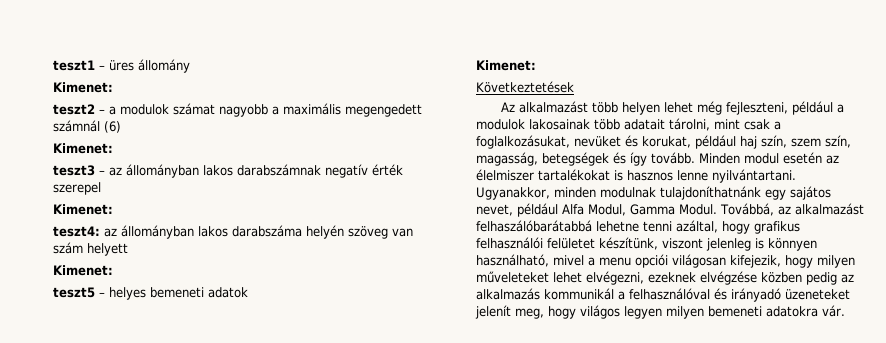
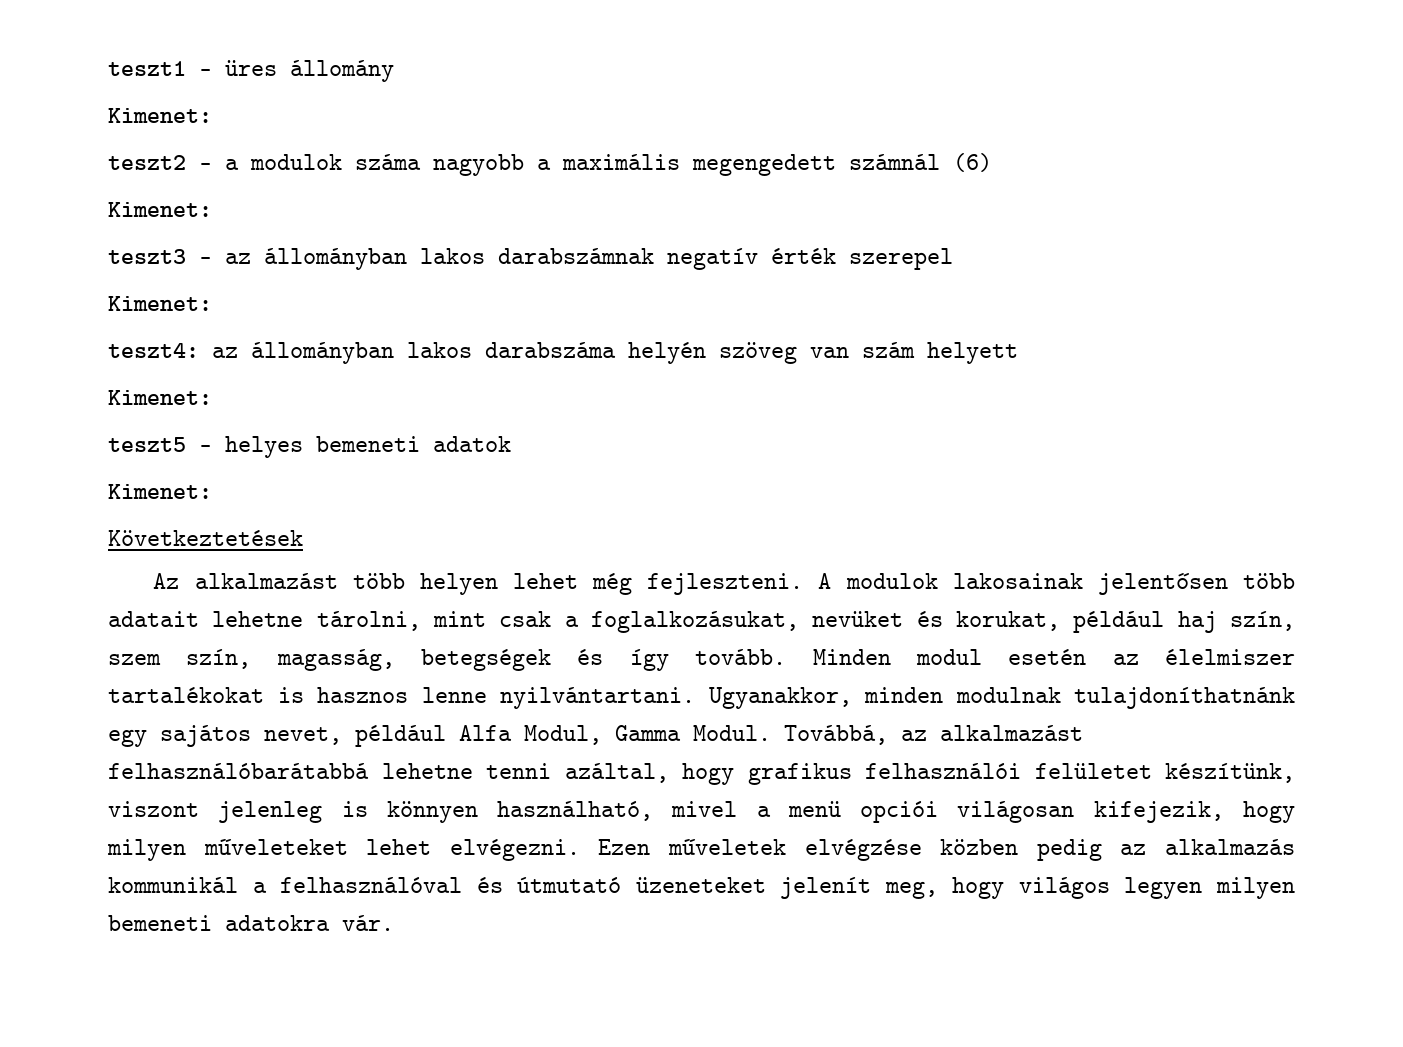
- teszt2 – a modulok számat nagyobb a maximális megengedett számnál (6)
+ teszt2 – a modulok száma nagyobb a maximális megengedett számnál (6)
- Az alkalmazást több helyen lehet még fejleszteni, például a modulok lakosainak több adatait tárolni, mint csak a foglalkozásukat, nevüket és korukat, például haj szín, szem szín, magasság, betegségek és így tovább.
+ Az alkalmazást több helyen lehet még fejleszteni. A modulok lakosainak jelentősen több adatait lehetne tárolni, mint csak a foglalkozásukat, nevüket és korukat, például haj szín, szem szín, magasság, betegségek és így tovább.
- Továbbá, az alkalmazást felhaszálóbarátabbá lehetne tenni azáltal, hogy grafikus felhasználói felületet készítünk, viszont jelenleg is könnyen használható, mivel a menu opciói világosan kifejezik, hogy milyen műveleteket lehet elvégezni, ezeknek elvégzése közben pedig az alkalmazás kommunikál a felhasználóval és irányadó üzeneteket jelenít meg, hogy világos legyen milyen bemeneti adatokra vár.
+ Továbbá, az alkalmazást felhasználóbarátabbá lehetne tenni azáltal, hogy grafikus felhasználói felületet készítünk, viszont jelenleg is könnyen használható, mivel a menü opciói világosan kifejezik, hogy milyen műveleteket lehet elvégezni. Ezen műveletek elvégzése közben pedig az alkalmazás kommunikál a felhasználóval és útmutató üzeneteket jelenít meg, hogy világos legyen milyen bemeneti adatokra vár.

